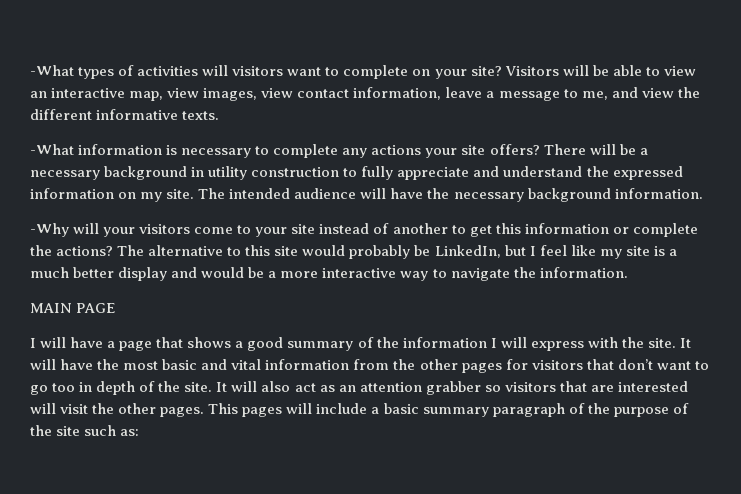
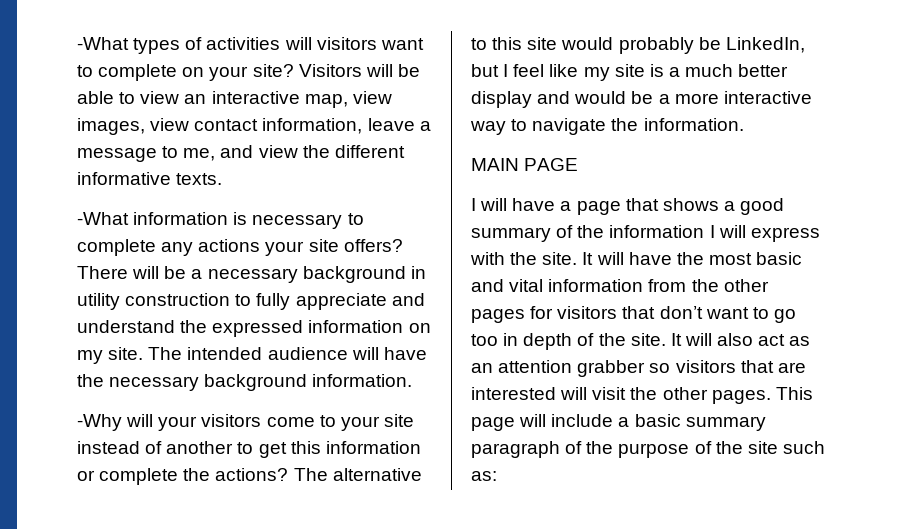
- This pages will include a basic summary paragraph of the purpose of the site such as:
+ This page will include a basic summary paragraph of the purpose of the site such as:

